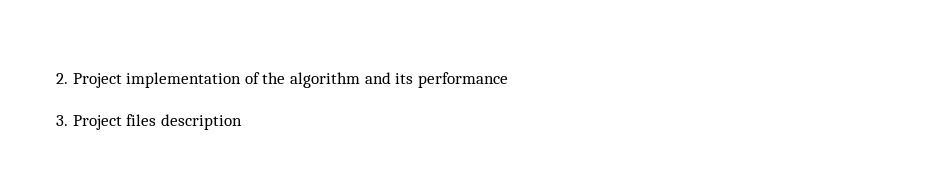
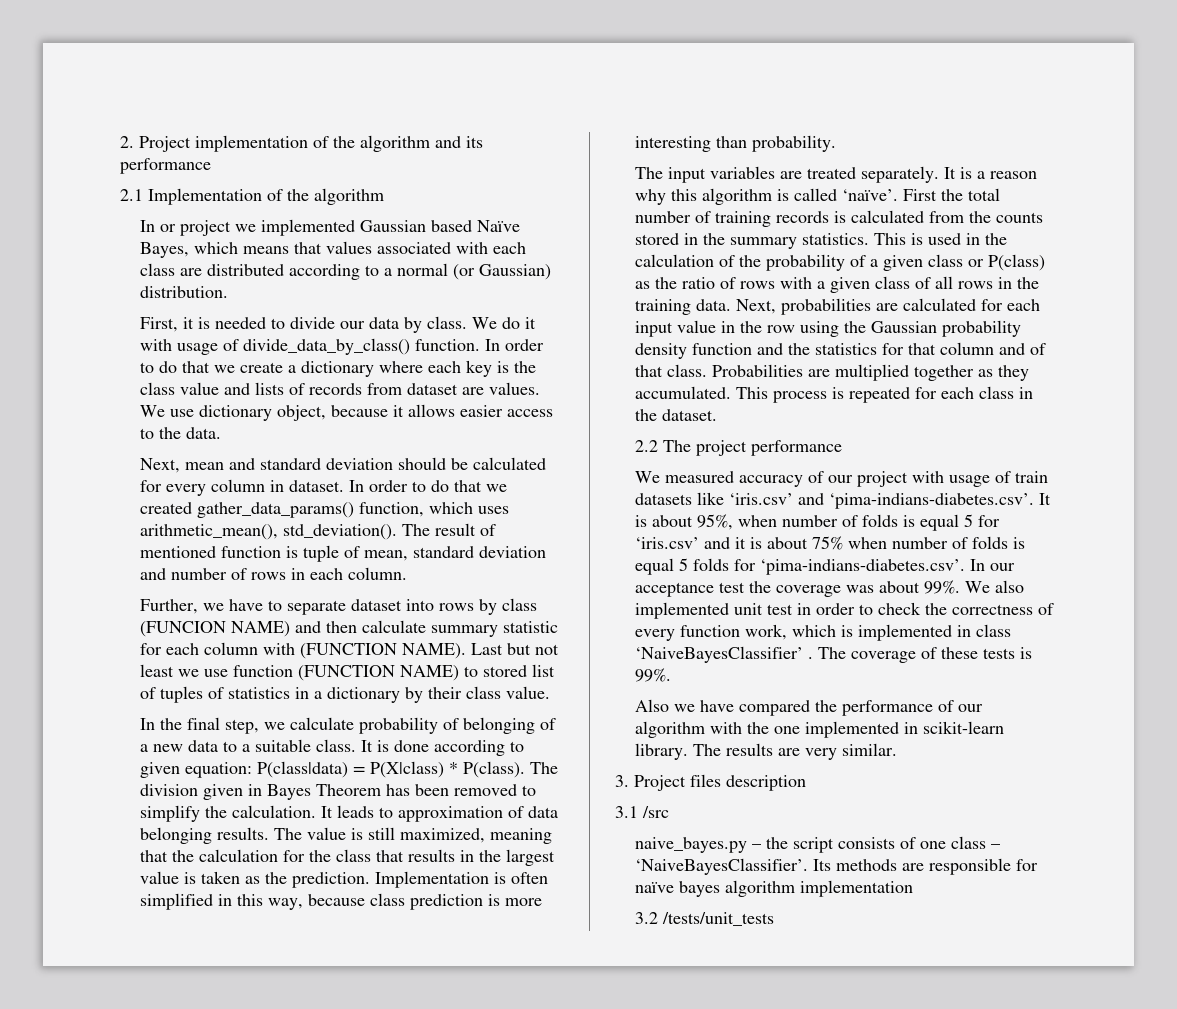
+ 2.1 Implementation of the algorithm
+ In or project we implemented Gaussian based Naïve Bayes, which means that values associated with each class are distributed according to a normal (or Gaussian) distribution.
+ First, it is needed to divide our data by class. We do it with usage of divide_data_by_class() function. In order to do that we create a dictionary where each key is the class value and lists of records from dataset are values. We use dictionary object, because it allows easier access to the data.
+ Next, mean and standard deviation should be calculated for every column in dataset. In order to do that we created gather_data_params() function, which uses arithmetic_mean(), std_deviation(). The result of mentioned function is tuple of mean, standard deviation and number of rows in each column.
+ Further, we have to separate dataset into rows by class (FUNCION NAME) and then calculate summary statistic for each column with (FUNCTION NAME). Last but not least we use function (FUNCTION NAME) to stored list of tuples of statistics in a dictionary by their class value.
+ In the final step, we calculate probability of belonging of a new data to a suitable class. It is done according to given equation: P(class|data) = P(X|class) * P(class). The division given in Bayes Theorem has been removed to simplify the calculation. It leads to approximation of data belonging results. The value is still maximized, meaning that the calculation for the class that results in the largest value is taken as the prediction. Implementation is often simplified in this way, because class prediction is more interesting than probability.
+ The input variables are treated separately. It is a reason why this algorithm is called ‘naïve’. First the total number of training records is calculated from the counts stored in the summary statistics. This is used in the calculation of the probability of a given class or P(class) as the ratio of rows with a given class of all rows in the training data. Next, probabilities are calculated for each input value in the row using the Gaussian probability density function and the statistics for that column and of that class. Probabilities are multiplied together as they accumulated. This process is repeated for each class in the dataset.
+ 2.2 The project performance
+ We measured accuracy of our project with usage of train datasets like ‘iris.csv’ and ‘pima-indians-diabetes.csv’. It is about 95%, when number of folds is equal 5 for ‘iris.csv’ and it is about 75% when number of folds is equal 5 folds for ‘pima-indians-diabetes.csv’. In our acceptance test the coverage was about 99%. We also implemented unit test in order to check the correctness of every function work, which is implemented in class ‘NaiveBayesClassifier’ . The coverage of these tests is 99%.
+ Also we have compared the performance of our algorithm with the one implemented in scikit-learn library. The results are very similar.
  3. Project files description
+ 3.1 /src
+ naive_bayes.py – the script consists of one class – ‘NaiveBayesClassifier’. Its methods are responsible for naïve bayes algorithm implementation
+ 3.2 /tests/unit_tests

